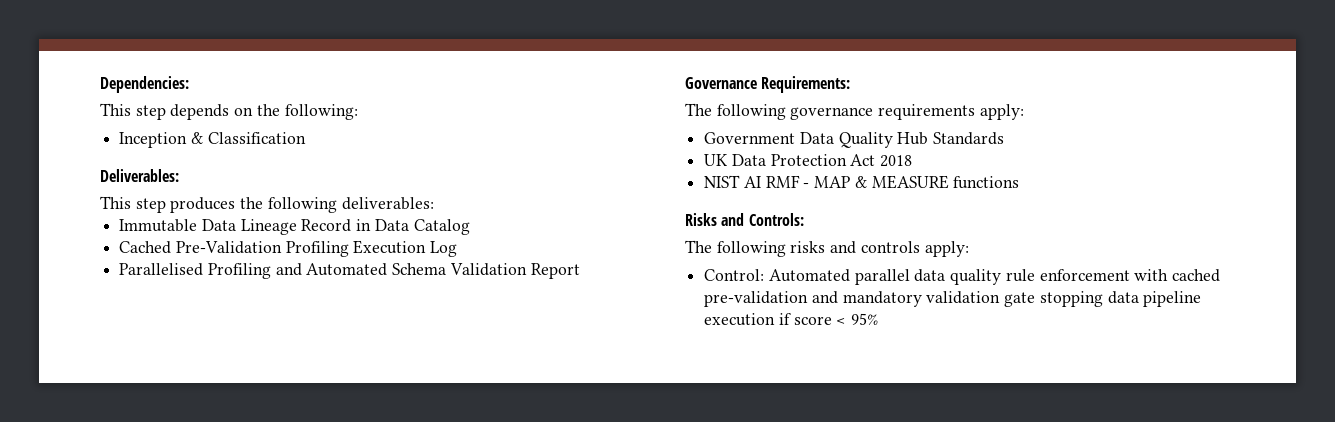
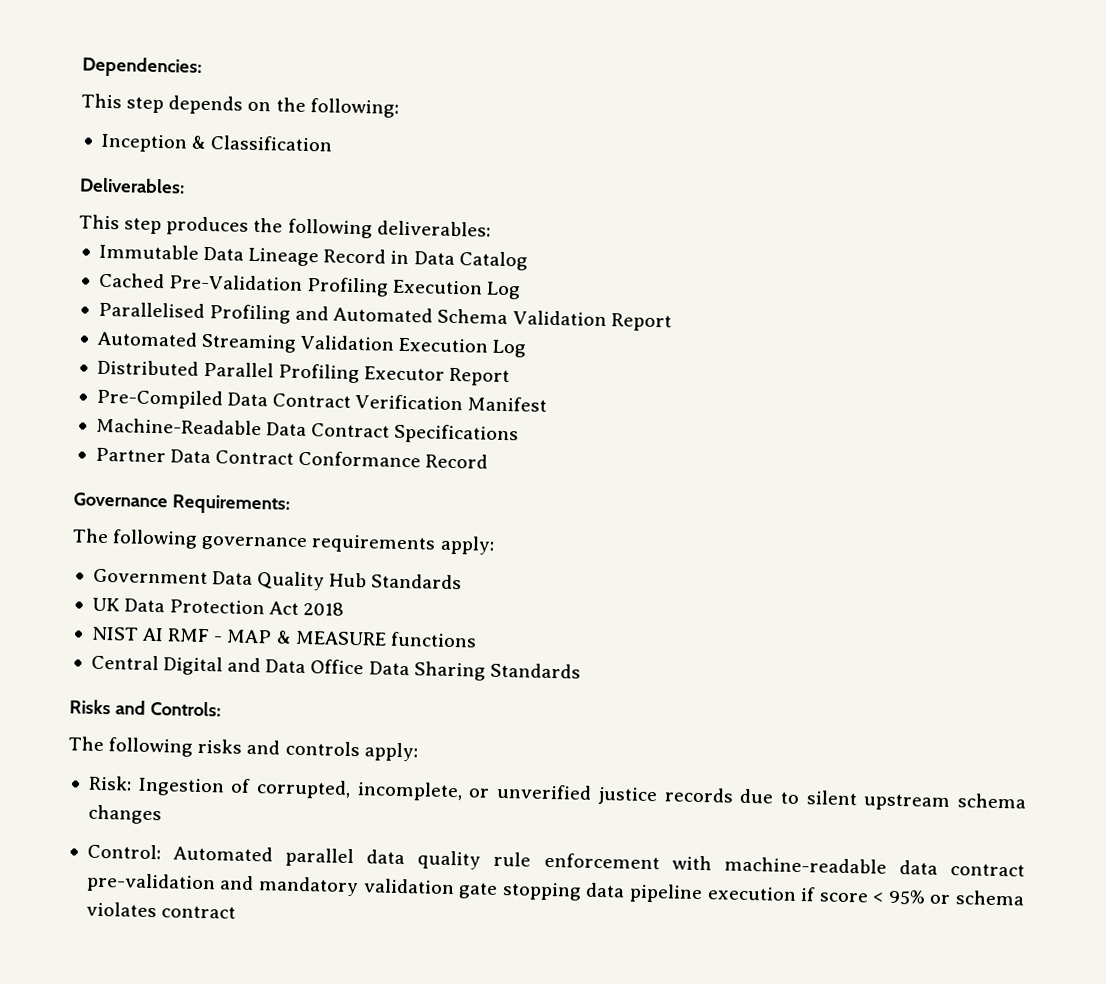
+ Automated Streaming Validation Execution Log
+ Distributed Parallel Profiling Executor Report
+ Pre-Compiled Data Contract Verification Manifest
+ Machine-Readable Data Contract Specifications
+ Partner Data Contract Conformance Record
+ Central Digital and Data Office Data Sharing Standards
+ Risk: Ingestion of corrupted, incomplete, or unverified justice records due to silent upstream schema changes
- Control: Automated parallel data quality rule enforcement with cached pre-validation and mandatory validation gate stopping data pipeline execution if score < 95%
+ Control: Automated parallel data quality rule enforcement with machine-readable data contract pre-validation and mandatory validation gate stopping data pipeline execution if score < 95% or schema violates contract

